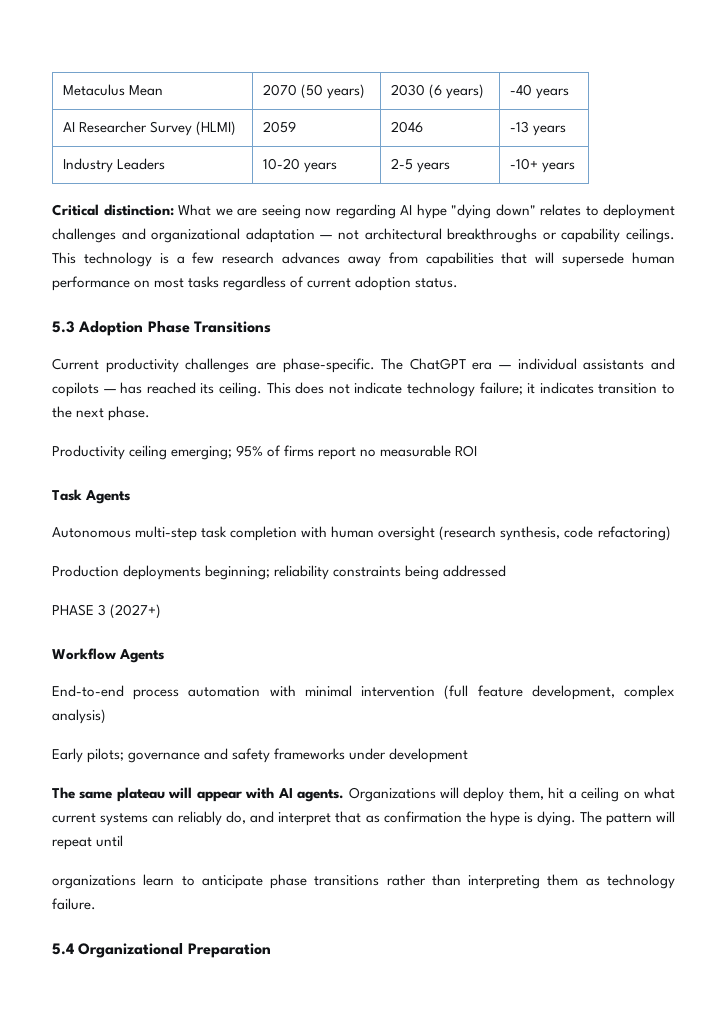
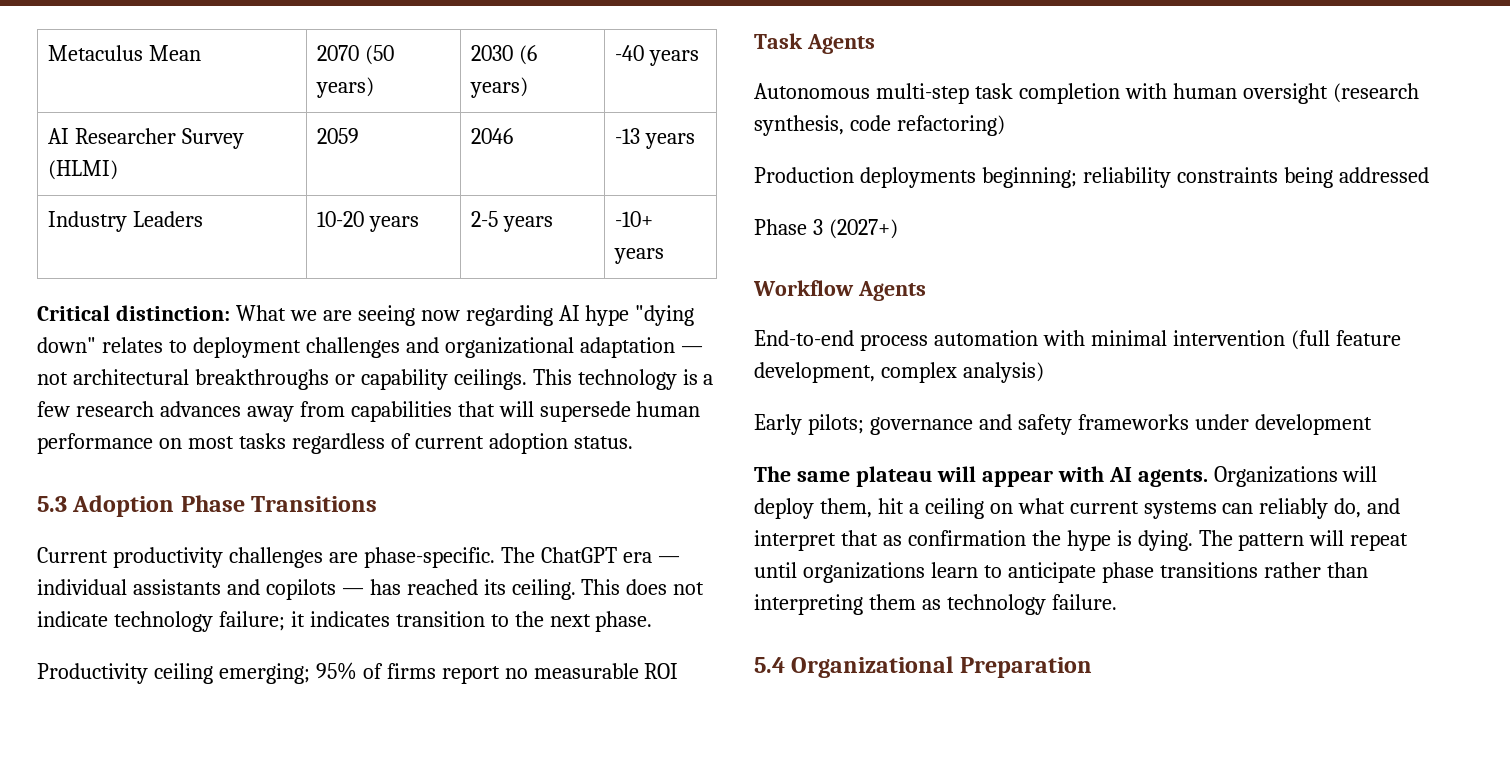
- PHASE 3 (2027+)
+ Phase 3 (2027+)
- The pattern will repeat until
- organizations learn to anticipate phase transitions rather than interpreting them as technology failure.
+ The pattern will repeat until organizations learn to anticipate phase transitions rather than interpreting them as technology failure.

